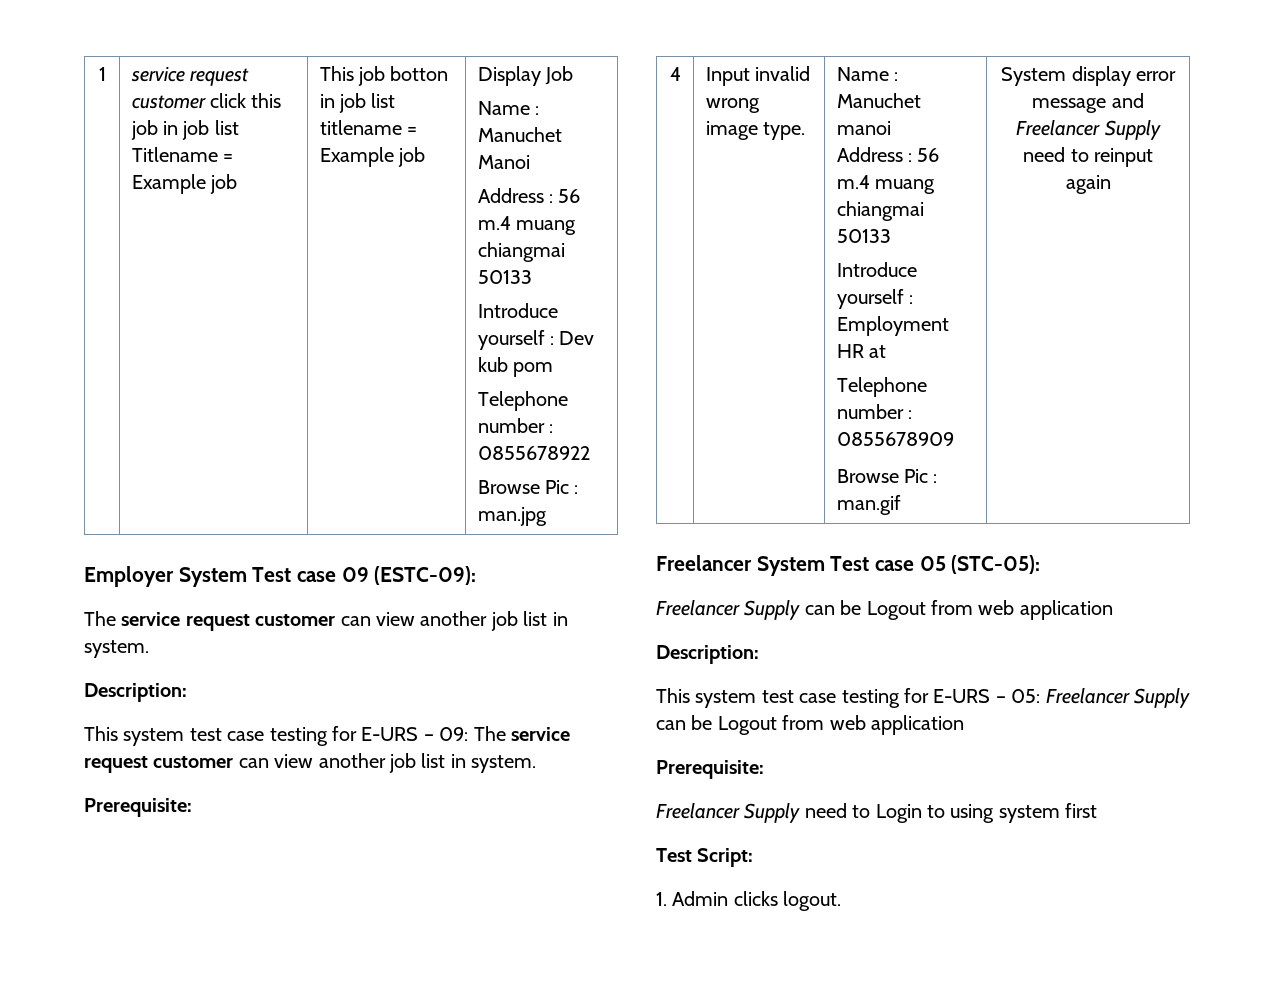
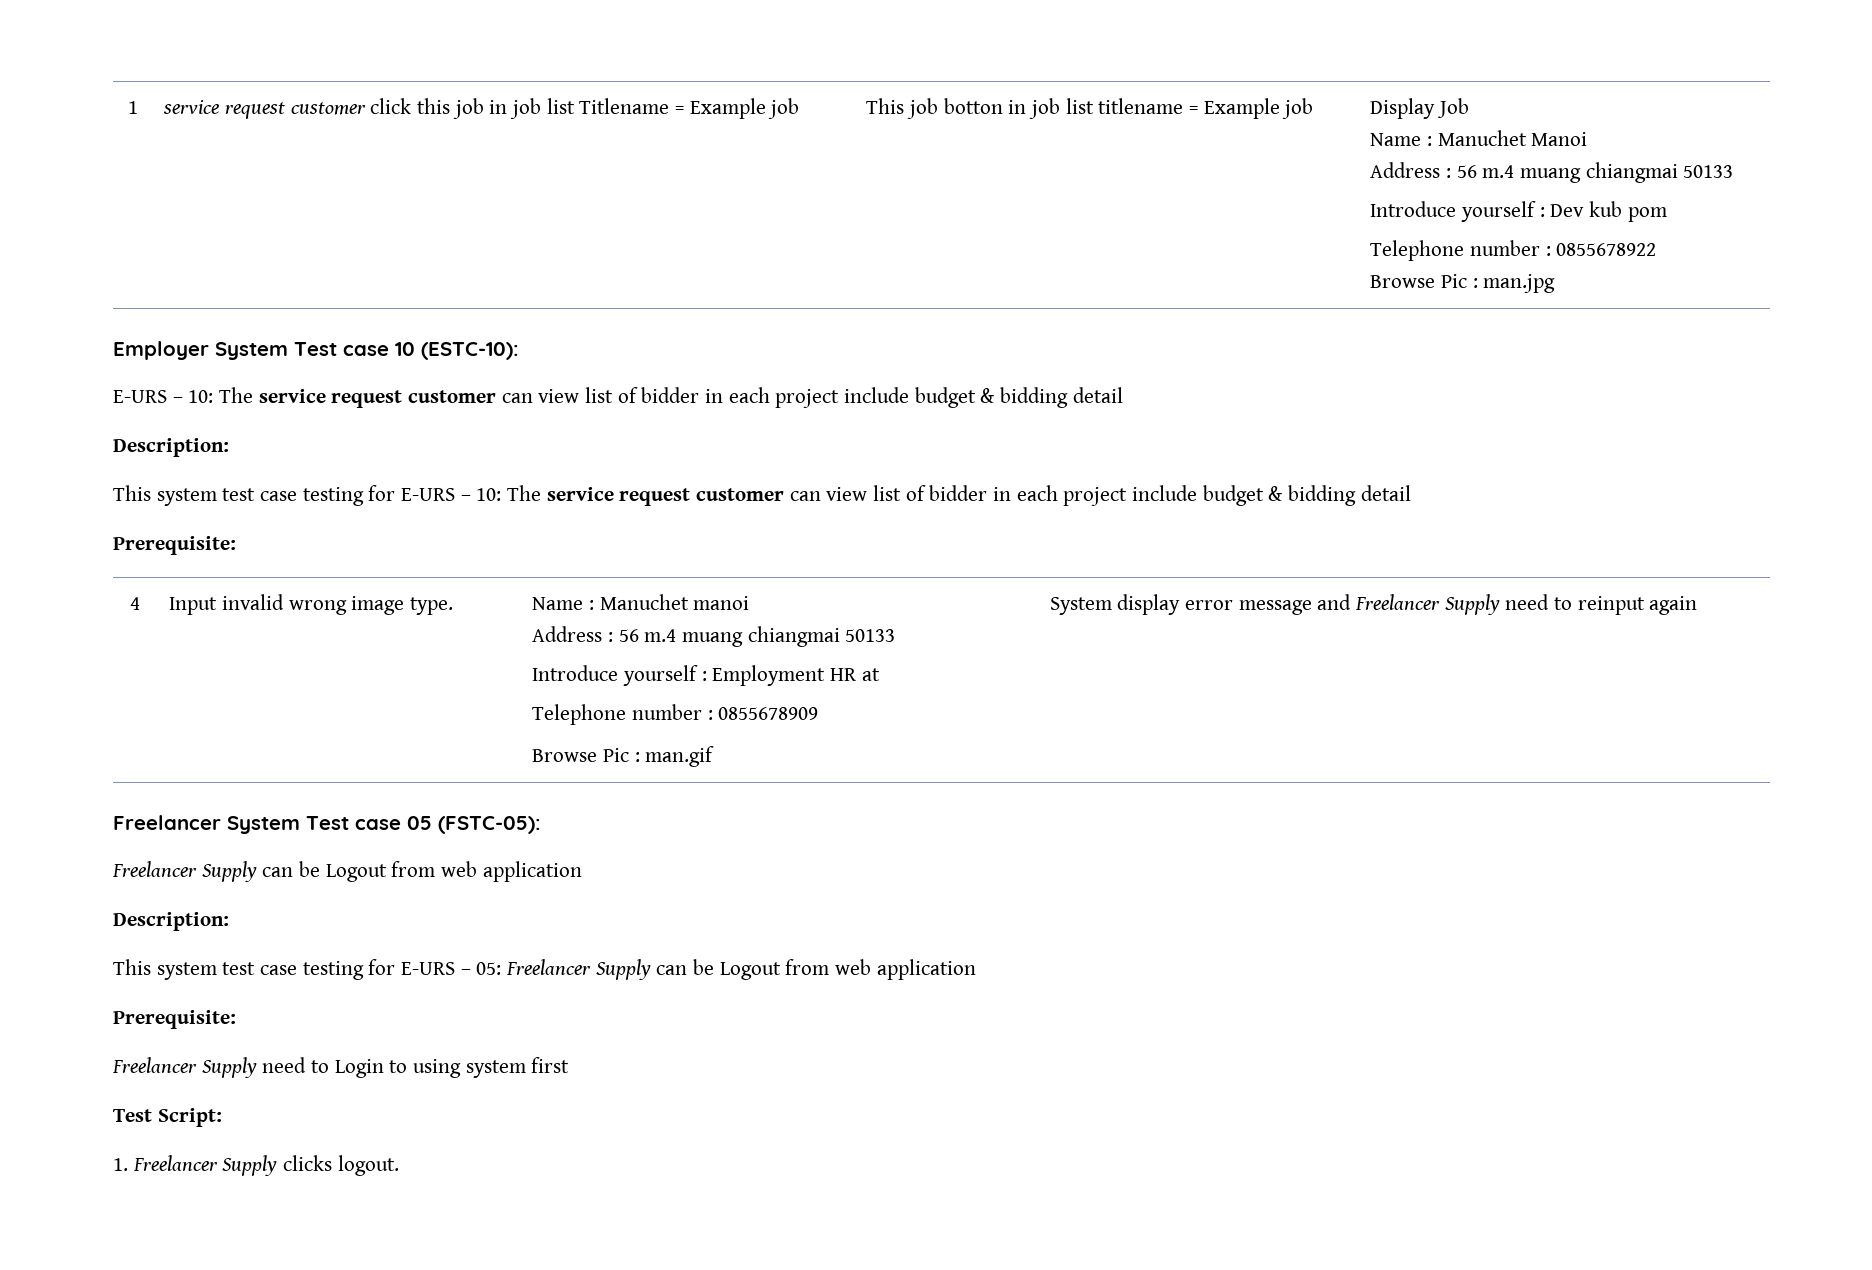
- Employer System Test case 09 (ESTC-09):
- The service request customer can view another job list in system.
+ Employer System Test case 10 (ESTC-10):
+ E-URS – 10: The service request customer can view list of bidder in each project include budget & bidding detail
  Description:
- This system test case testing for E-URS – 09: The service request customer can view another job list in system.
+ This system test case testing for E-URS – 10: The service request customer can view list of bidder in each project include budget & bidding detail
- Freelancer System Test case 05 (STC-05):
+ Freelancer System Test case 05 (FSTC-05):
- 1. Admin clicks logout.
+ 1. Freelancer Supply clicks logout.

